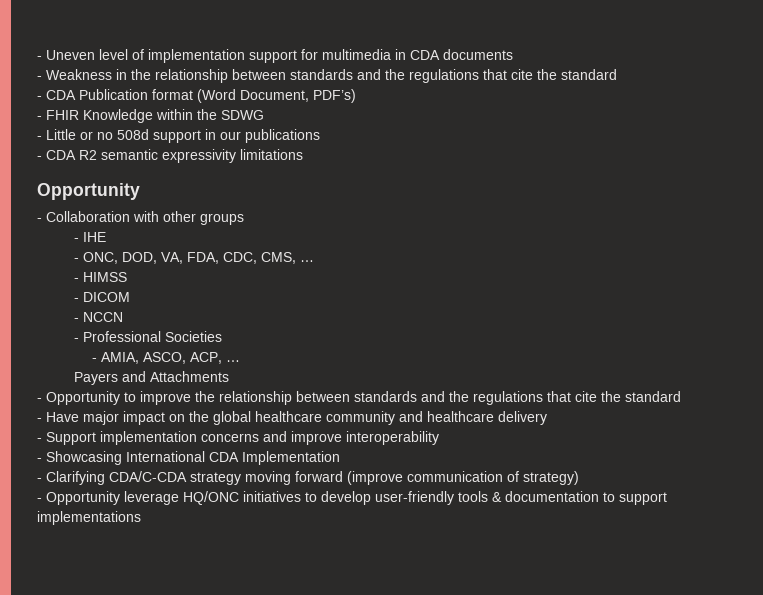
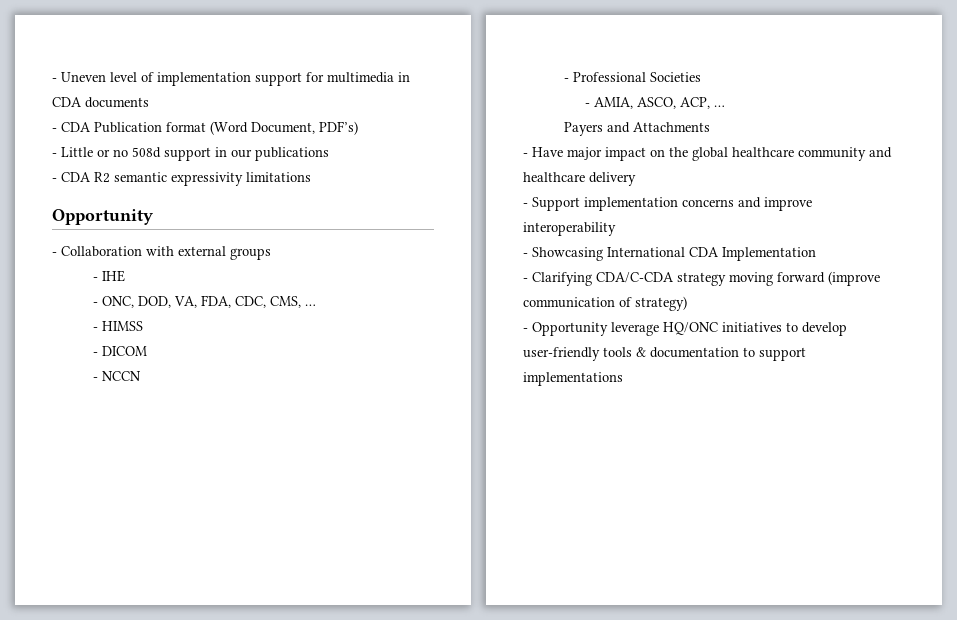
- - Weakness in the relationship between standards and the regulations that cite the standard
- - FHIR Knowledge within the SDWG
- - Collaboration with other groups
+ - Collaboration with external groups
- - Opportunity to improve the relationship between standards and the regulations that cite the standard

